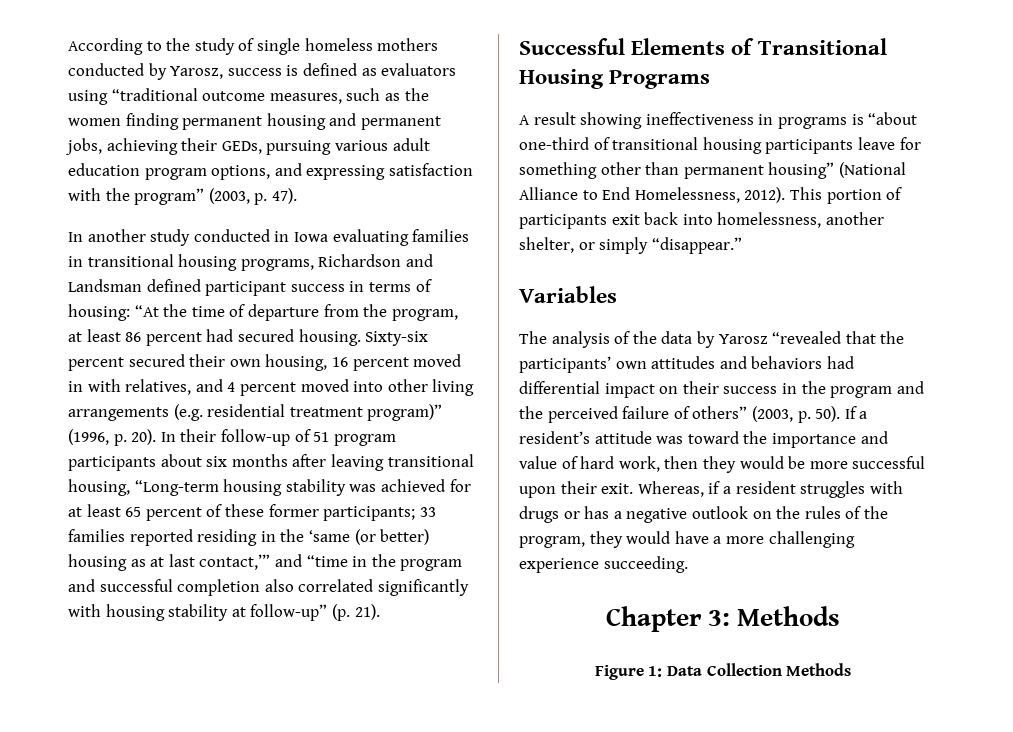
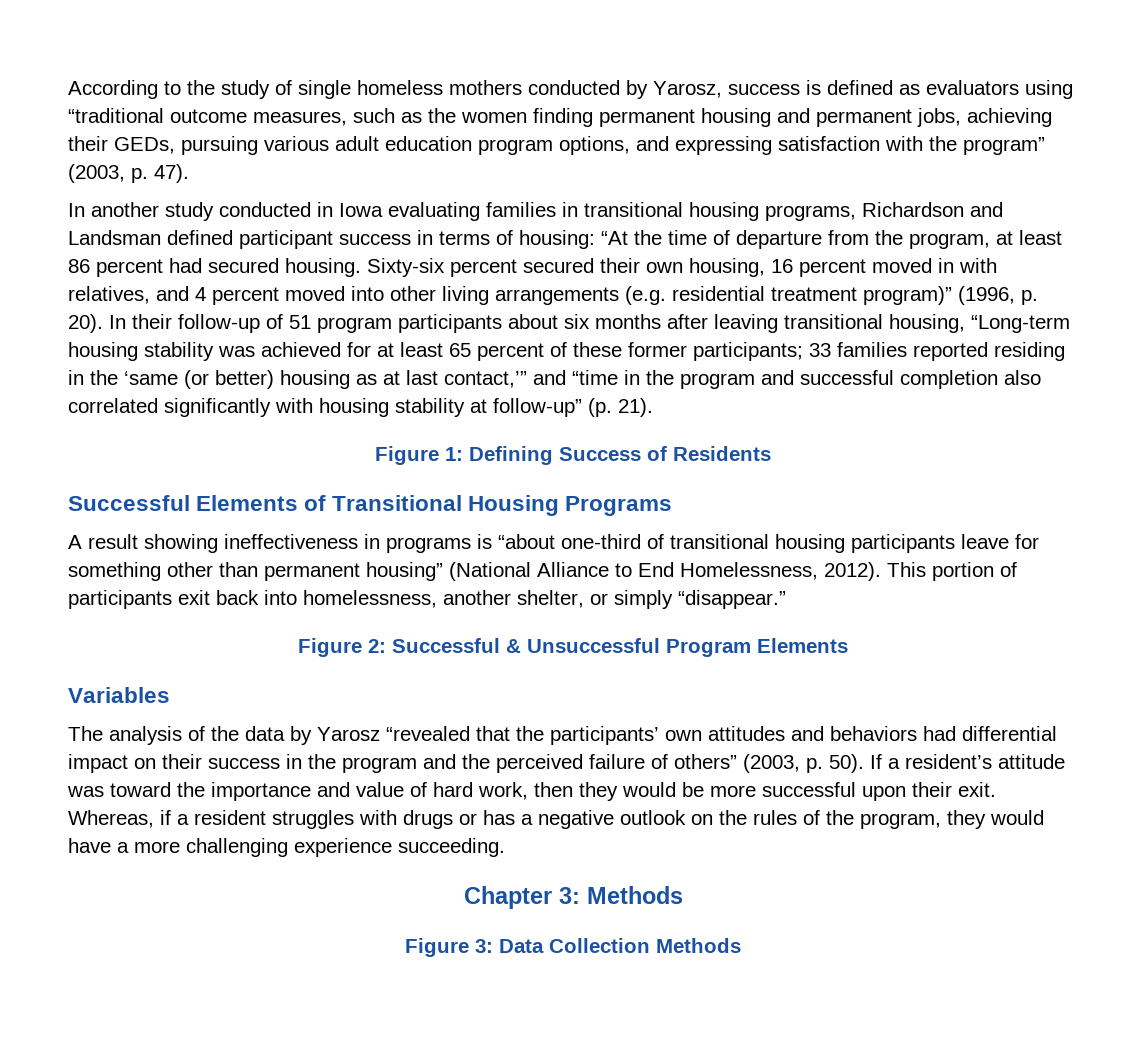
+ Figure 1: Defining Success of Residents
+ Figure 2: Successful & Unsuccessful Program Elements
- Figure 1: Data Collection Methods
+ Figure 3: Data Collection Methods

